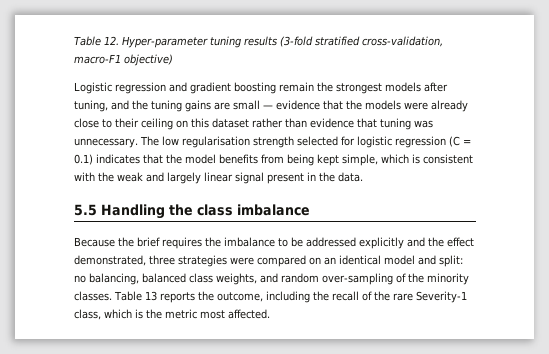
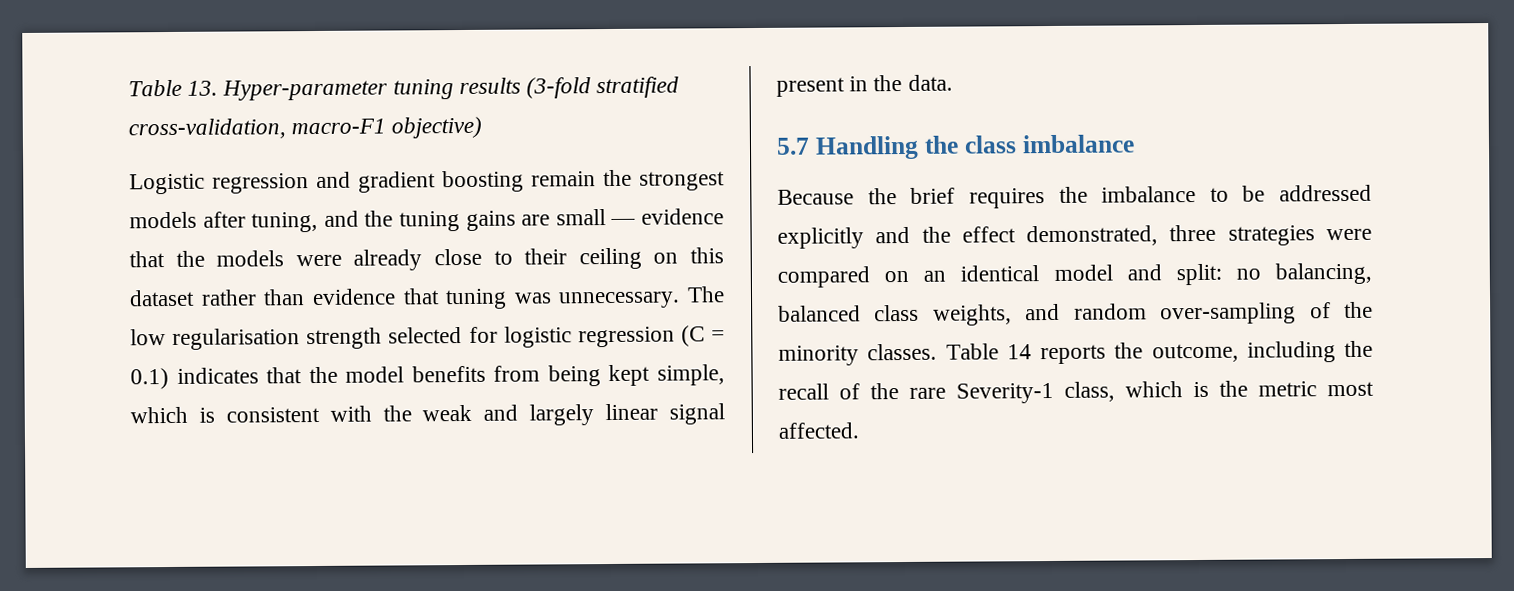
- Table 12. Hyper-parameter tuning results (3-fold stratified cross-validation, macro-F1 objective)
+ Table 13. Hyper-parameter tuning results (3-fold stratified cross-validation, macro-F1 objective)
- 5.5 Handling the class imbalance
+ 5.7 Handling the class imbalance
- Table 13 reports the outcome, including the recall of the rare Severity-1 class, which is the metric most affected.
+ Table 14 reports the outcome, including the recall of the rare Severity-1 class, which is the metric most affected.

